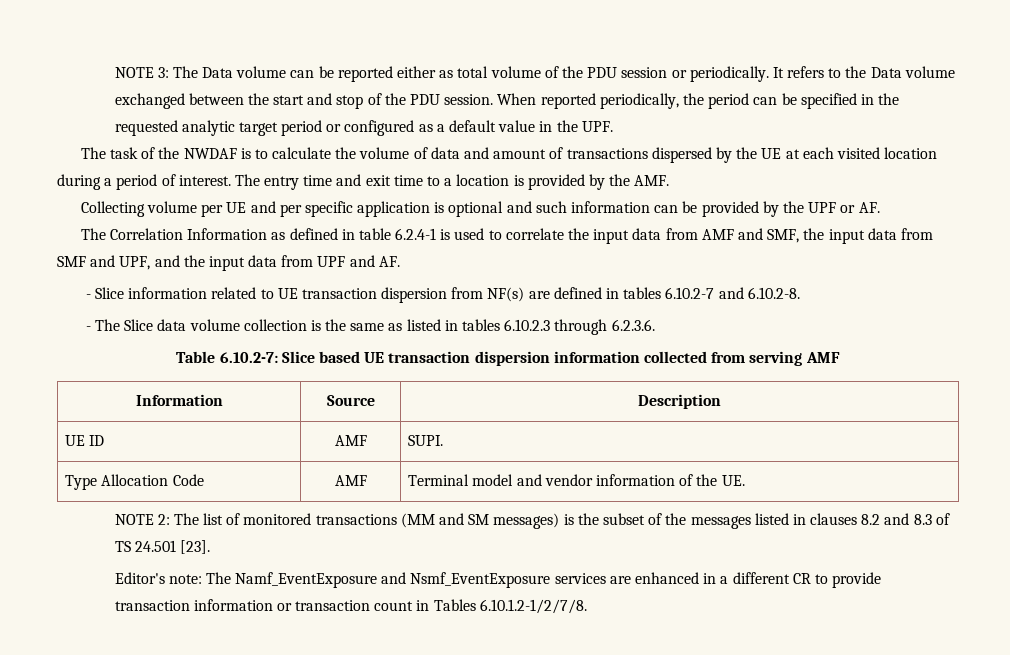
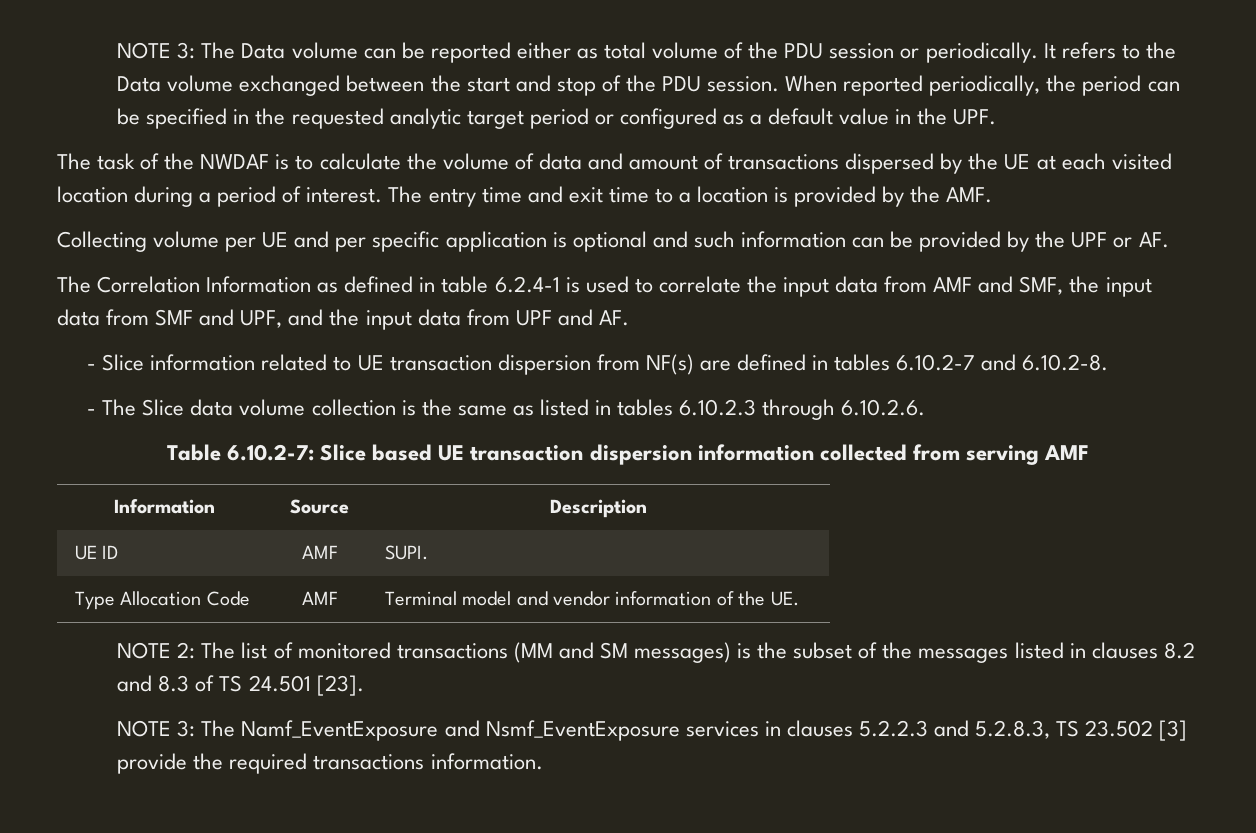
- - The Slice data volume collection is the same as listed in tables 6.10.2.3 through 6.2.3.6.
+ - The Slice data volume collection is the same as listed in tables 6.10.2.3 through 6.10.2.6.
- Editor's note: The Namf_EventExposure and Nsmf_EventExposure services are enhanced in a different CR to provide transaction information or transaction count in Tables 6.10.1.2-1/2/7/8.
+ NOTE 3: The Namf_EventExposure and Nsmf_EventExposure services in clauses 5.2.2.3 and 5.2.8.3, TS 23.502 [3] provide the required transactions information.

